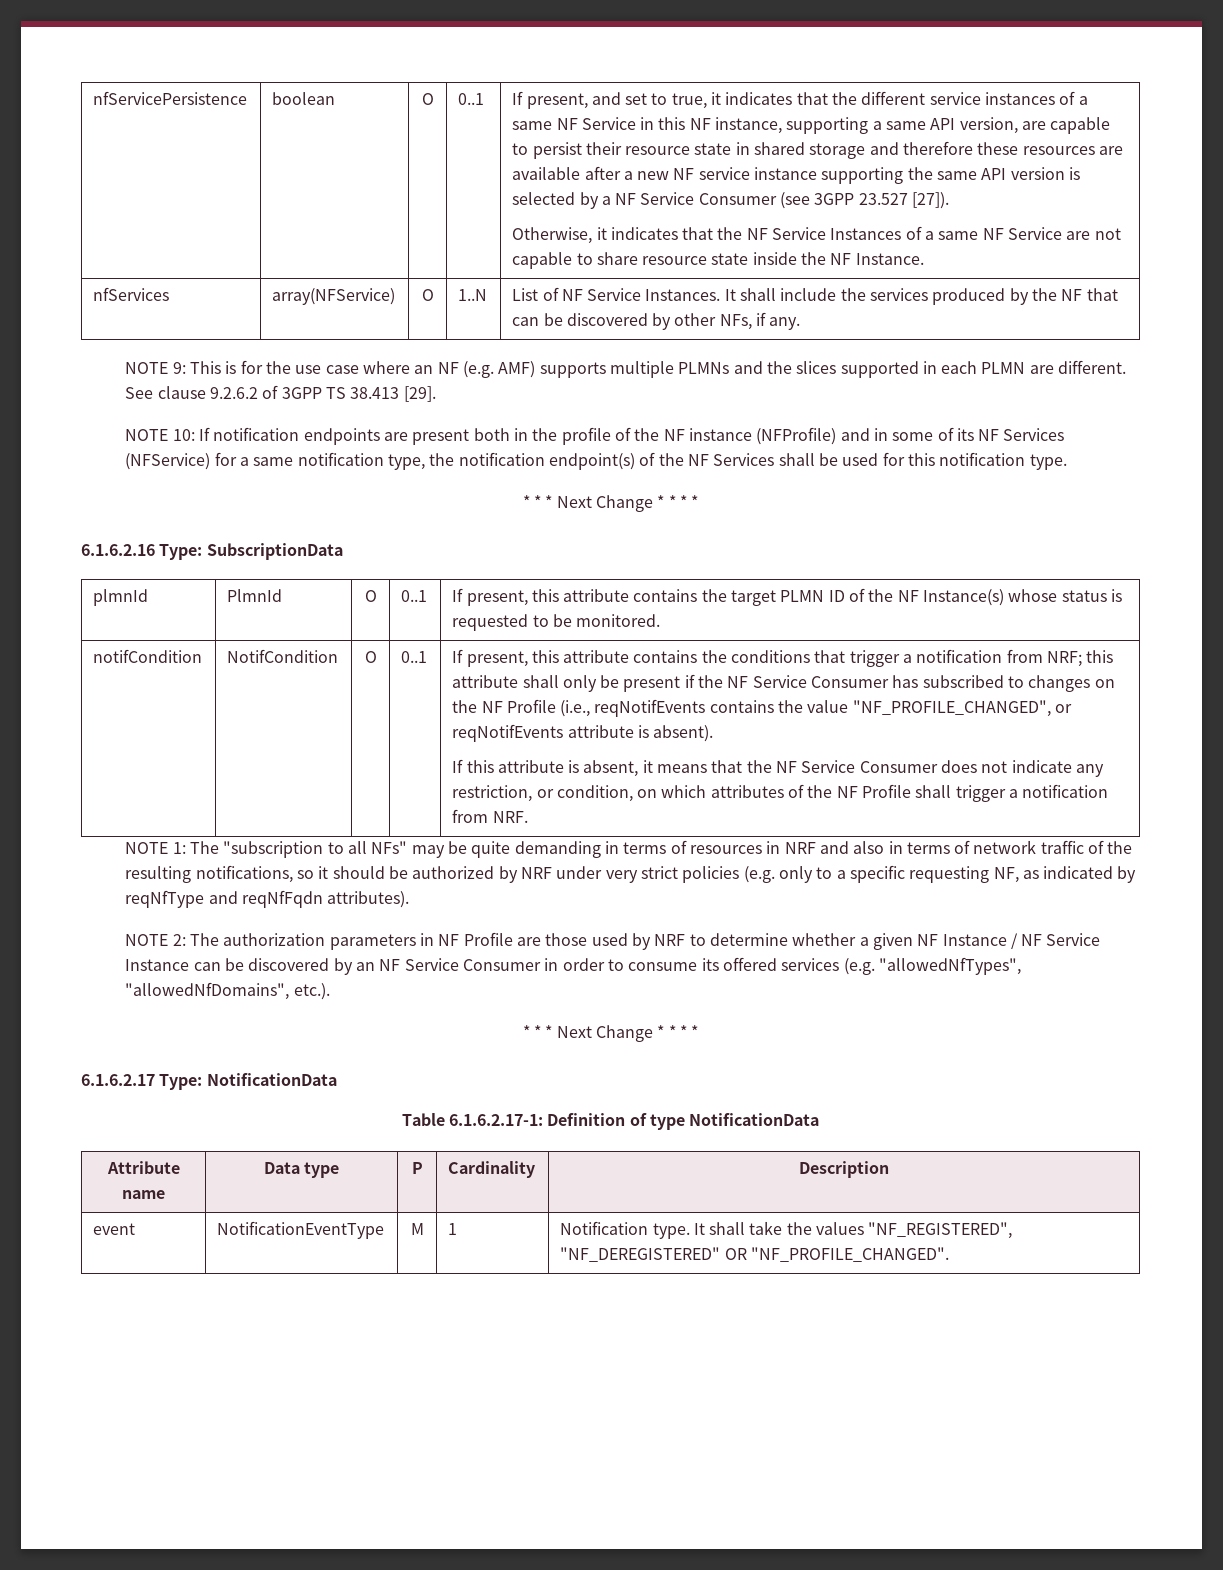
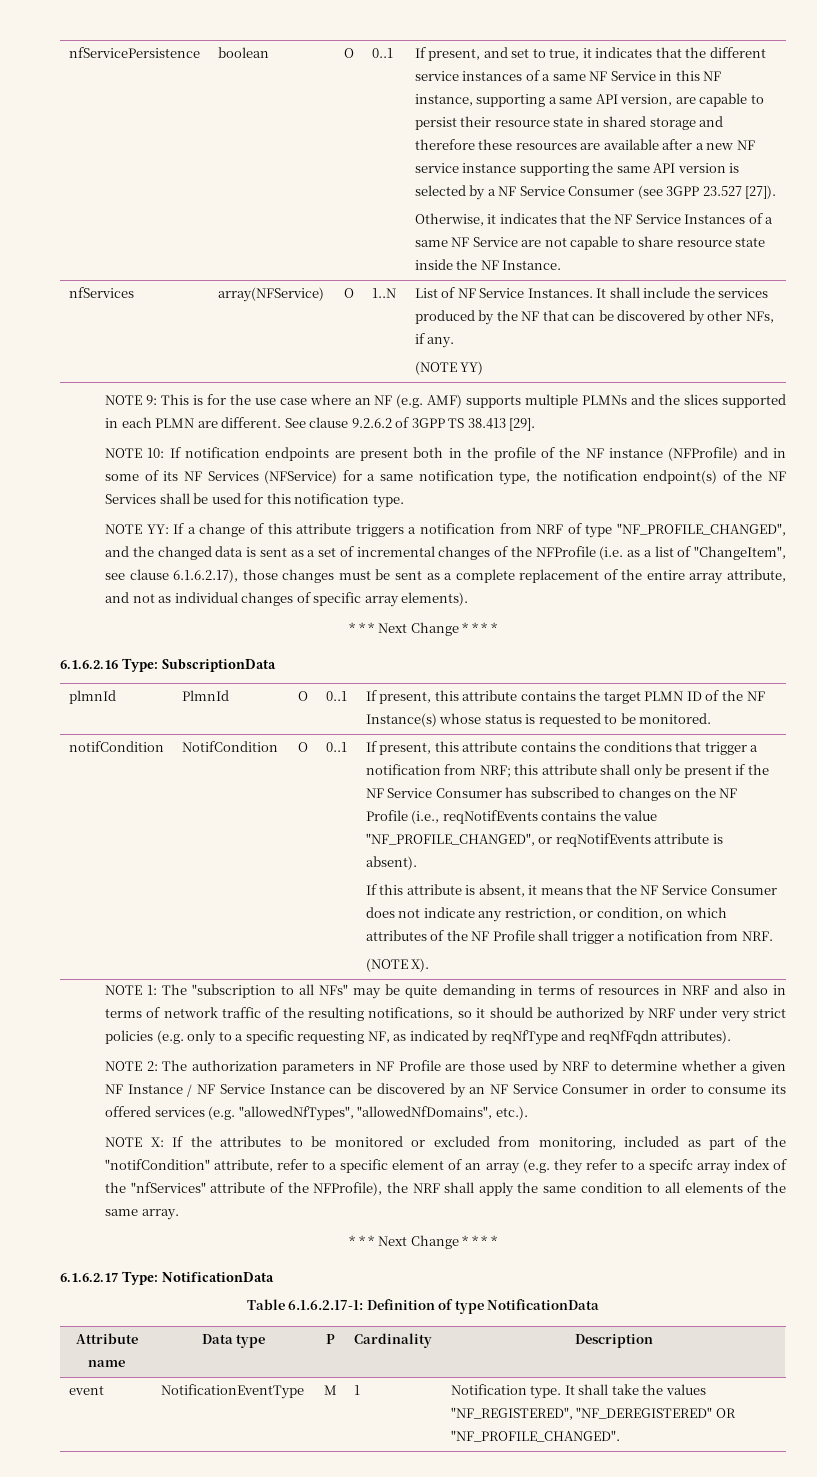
  nfServices | array(NFService) | O | 1..N | List of NF Service Instances. It shall include the services produced by the NF that can be discovered by other NFs, if any.
+ (NOTE YY)
+ NOTE YY: If a change of this attribute triggers a notification from NRF of type "NF_PROFILE_CHANGED", and the changed data is sent as a set of incremental changes of the NFProfile (i.e. as a list of "ChangeItem", see clause 6.1.6.2.17), those changes must be sent as a complete replacement of the entire array attribute, and not as individual changes of specific array elements).
+ (NOTE X).
+ NOTE X: If the attributes to be monitored or excluded from monitoring, included as part of the "notifCondition" attribute, refer to a specific element of an array (e.g. they refer to a specifc array index of the "nfServices" attribute of the NFProfile), the NRF shall apply the same condition to all elements of the same array.

